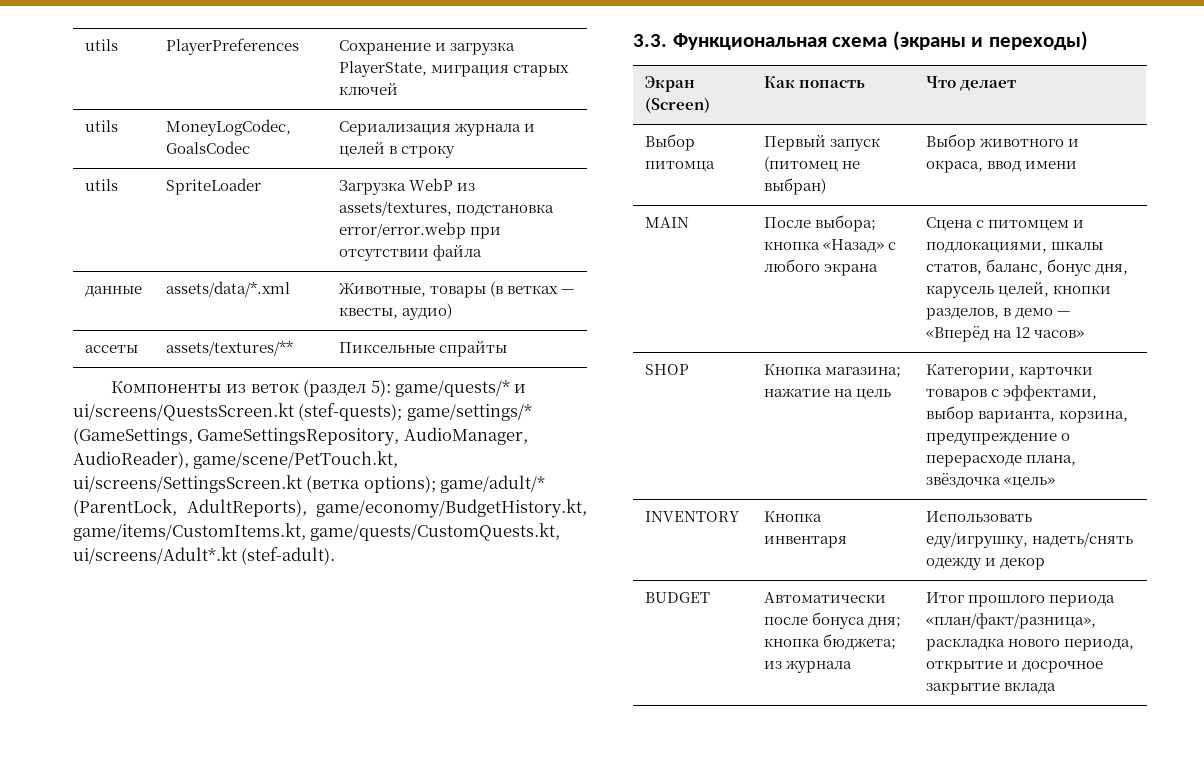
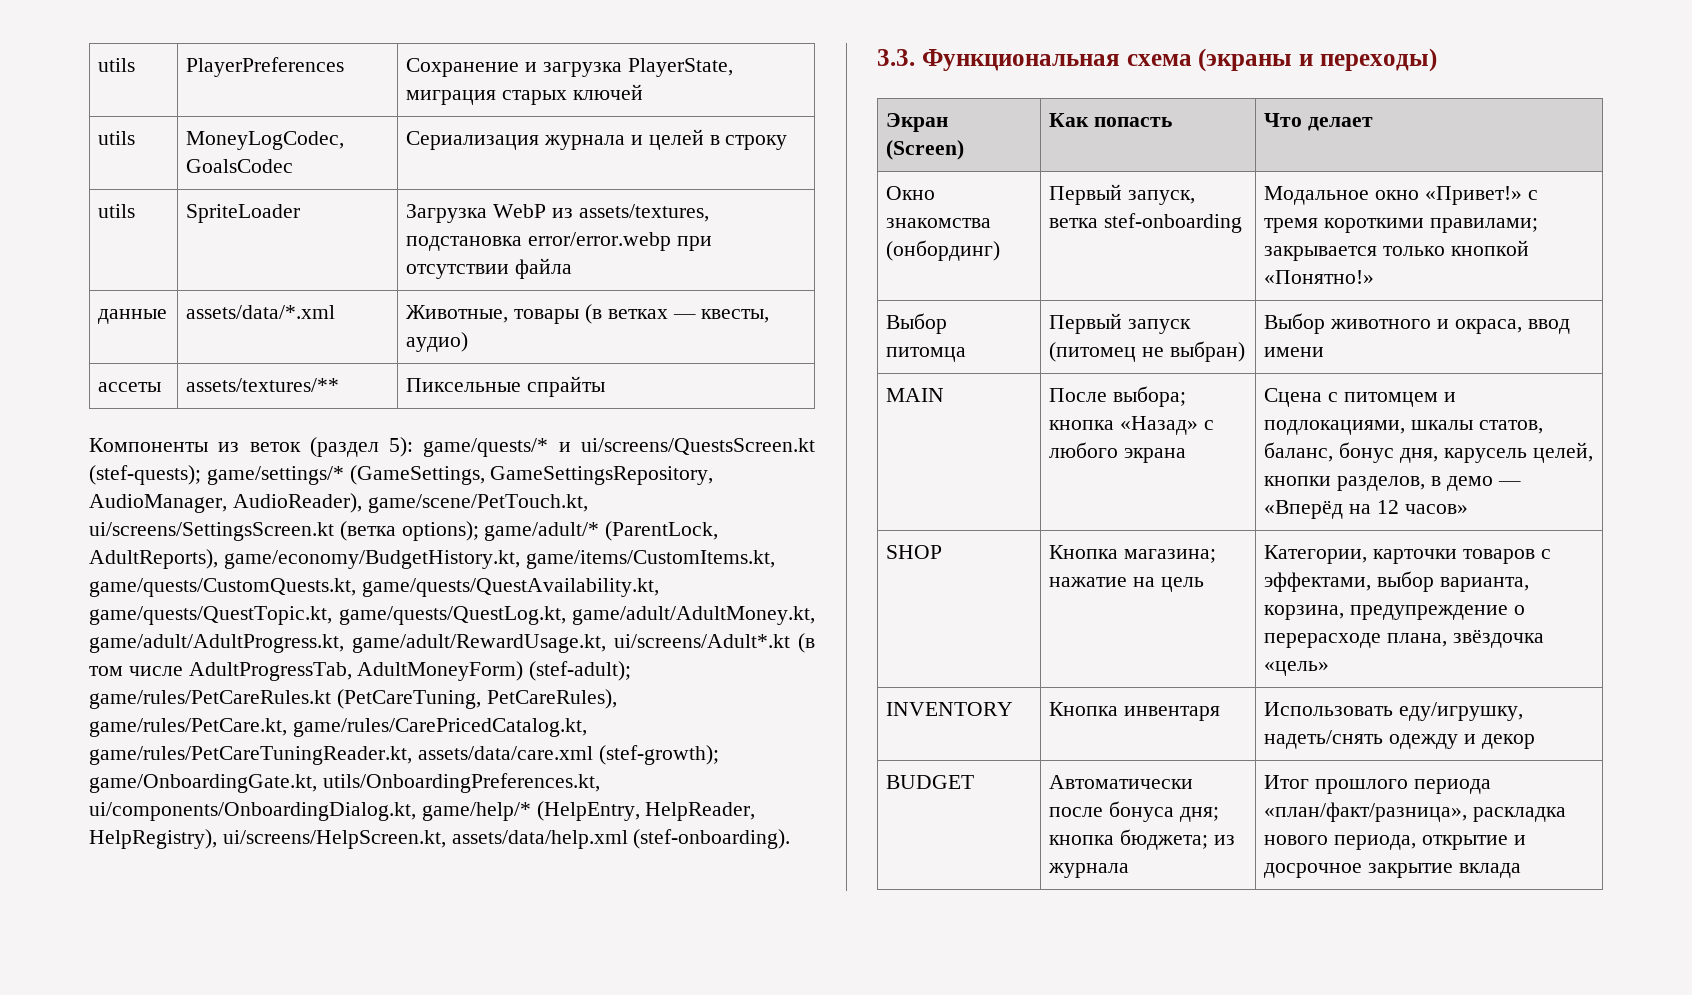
- Компоненты из веток (раздел 5): game/quests/* и ui/screens/QuestsScreen.kt (stef-quests); game/settings/* (GameSettings, GameSettingsRepository, AudioManager, AudioReader), game/scene/PetTouch.kt, ui/screens/SettingsScreen.kt (ветка options); game/adult/* (ParentLock, AdultReports), game/economy/BudgetHistory.kt, game/items/CustomItems.kt, game/quests/CustomQuests.kt, ui/screens/Adult*.kt (stef-adult).
+ Компоненты из веток (раздел 5): game/quests/* и ui/screens/QuestsScreen.kt (stef-quests); game/settings/* (GameSettings, GameSettingsRepository, AudioManager, AudioReader), game/scene/PetTouch.kt, ui/screens/SettingsScreen.kt (ветка options); game/adult/* (ParentLock, AdultReports), game/economy/BudgetHistory.kt, game/items/CustomItems.kt, game/quests/CustomQuests.kt, game/quests/QuestAvailability.kt, game/quests/QuestTopic.kt, game/quests/QuestLog.kt, game/adult/AdultMoney.kt, game/adult/AdultProgress.kt, game/adult/RewardUsage.kt, ui/screens/Adult*.kt (в том числе AdultProgressTab, AdultMoneyForm) (stef-adult); game/rules/PetCareRules.kt (PetCareTuning, PetCareRules), game/rules/PetCare.kt, game/rules/CarePricedCatalog.kt, game/rules/PetCareTuningReader.kt, assets/data/care.xml (stef-growth); game/OnboardingGate.kt, utils/OnboardingPreferences.kt, ui/components/OnboardingDialog.kt, game/help/* (HelpEntry, HelpReader, HelpRegistry), ui/screens/HelpScreen.kt, assets/data/help.xml (stef-onboarding).
+ Окно знакомства (онбординг) | Первый запуск, ветка stef-onboarding | Модальное окно «Привет!» с тремя короткими правилами; закрывается только кнопкой «Понятно!»

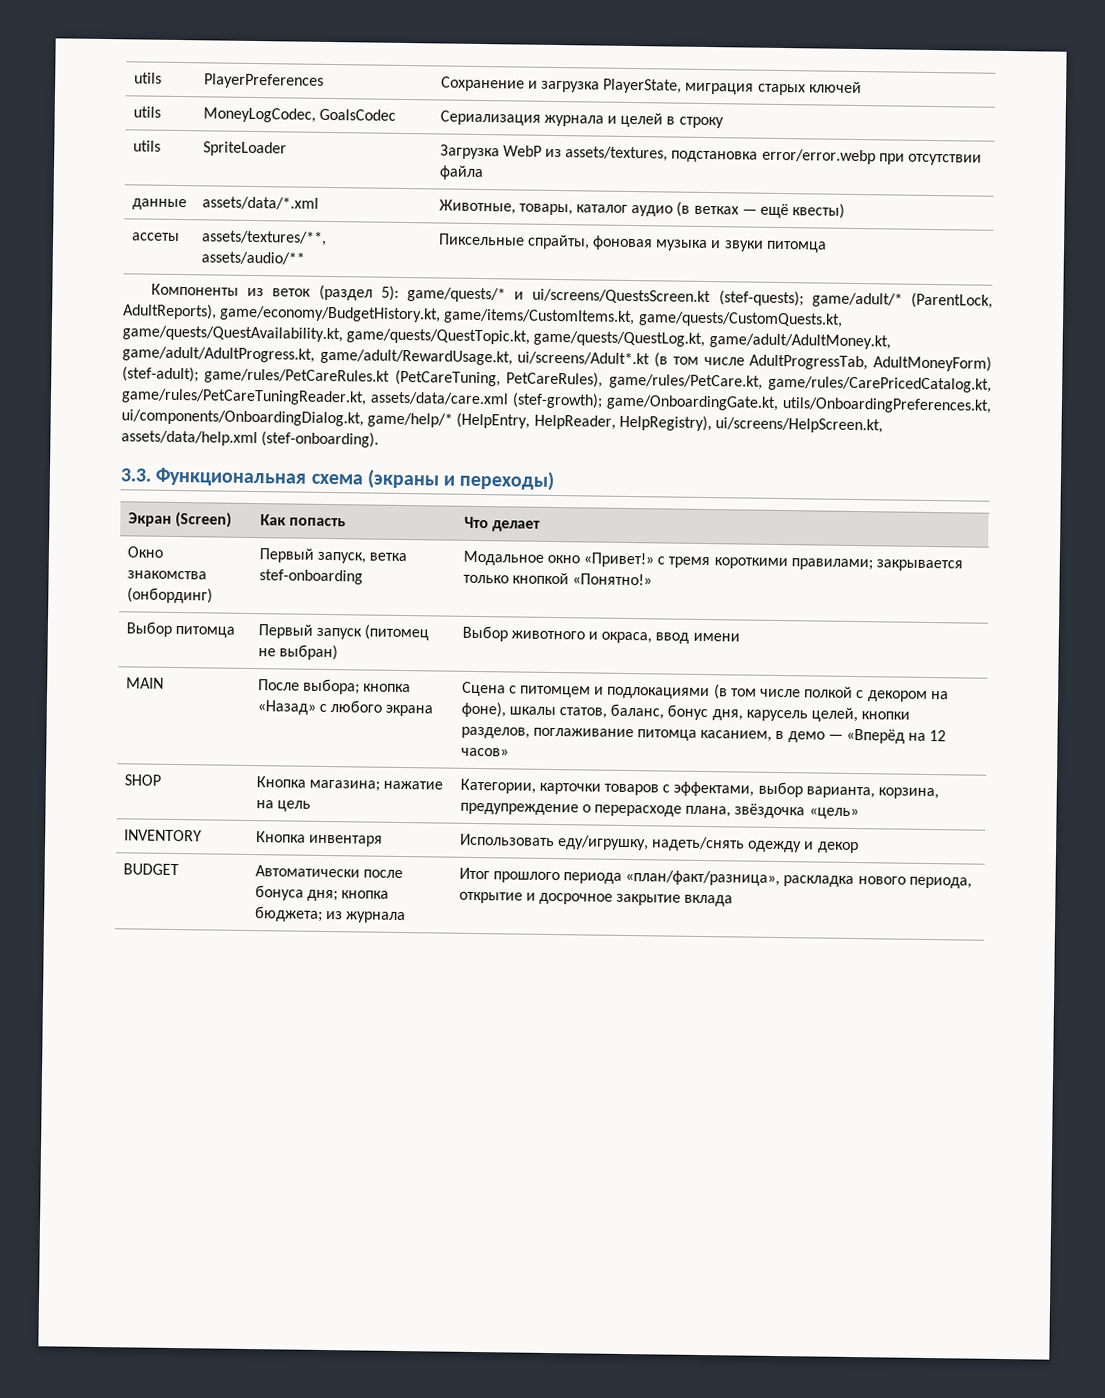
- данные | assets/data/*.xml | Животные, товары (в ветках — квесты, аудио)
+ данные | assets/data/*.xml | Животные, товары, каталог аудио (в ветках — ещё квесты)
- ассеты | assets/textures/** | Пиксельные спрайты
+ ассеты | assets/textures/**, assets/audio/** | Пиксельные спрайты, фоновая музыка и звуки питомца
- Компоненты из веток (раздел 5): game/quests/* и ui/screens/QuestsScreen.kt (stef-quests); game/settings/* (GameSettings, GameSettingsRepository, AudioManager, AudioReader), game/scene/PetTouch.kt, ui/screens/SettingsScreen.kt (ветка options); game/adult/* (ParentLock, AdultReports), game/economy/BudgetHistory.kt, game/items/CustomItems.kt, game/quests/CustomQuests.kt, game/quests/QuestAvailability.kt, game/quests/QuestTopic.kt, game/quests/QuestLog.kt, game/adult/AdultMoney.kt, game/adult/AdultProgress.kt, game/adult/RewardUsage.kt, ui/screens/Adult*.kt (в том числе AdultProgressTab, AdultMoneyForm) (stef-adult); game/rules/PetCareRules.kt (PetCareTuning, PetCareRules), game/rules/PetCare.kt, game/rules/CarePricedCatalog.kt, game/rules/PetCareTuningReader.kt, assets/data/care.xml (stef-growth); game/OnboardingGate.kt, utils/OnboardingPreferences.kt, ui/components/OnboardingDialog.kt, game/help/* (HelpEntry, HelpReader, HelpRegistry), ui/screens/HelpScreen.kt, assets/data/help.xml (stef-onboarding).
+ Компоненты из веток (раздел 5): game/quests/* и ui/screens/QuestsScreen.kt (stef-quests); game/adult/* (ParentLock, AdultReports), game/economy/BudgetHistory.kt, game/items/CustomItems.kt, game/quests/CustomQuests.kt, game/quests/QuestAvailability.kt, game/quests/QuestTopic.kt, game/quests/QuestLog.kt, game/adult/AdultMoney.kt, game/adult/AdultProgress.kt, game/adult/RewardUsage.kt, ui/screens/Adult*.kt (в том числе AdultProgressTab, AdultMoneyForm) (stef-adult); game/rules/PetCareRules.kt (PetCareTuning, PetCareRules), game/rules/PetCare.kt, game/rules/CarePricedCatalog.kt, game/rules/PetCareTuningReader.kt, assets/data/care.xml (stef-growth); game/OnboardingGate.kt, utils/OnboardingPreferences.kt, ui/components/OnboardingDialog.kt, game/help/* (HelpEntry, HelpReader, HelpRegistry), ui/screens/HelpScreen.kt, assets/data/help.xml (stef-onboarding).
- MAIN | После выбора; кнопка «Назад» с любого экрана | Сцена с питомцем и подлокациями, шкалы статов, баланс, бонус дня, карусель целей, кнопки разделов, в демо — «Вперёд на 12 часов»
+ MAIN | После выбора; кнопка «Назад» с любого экрана | Сцена с питомцем и подлокациями (в том числе полкой с декором на фоне), шкалы статов, баланс, бонус дня, карусель целей, кнопки разделов, поглаживание питомца касанием, в демо — «Вперёд на 12 часов»

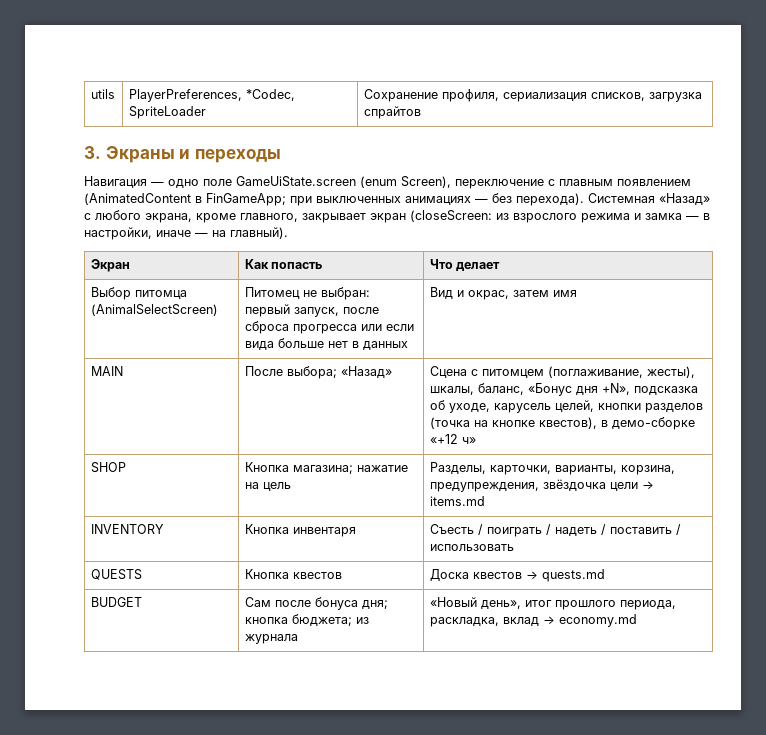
- utils | PlayerPreferences | Сохранение и загрузка PlayerState, миграция старых ключей
- utils | MoneyLogCodec, GoalsCodec | Сериализация журнала и целей в строку
- utils | SpriteLoader | Загрузка WebP из assets/textures, подстановка error/error.webp при отсутствии файла
- данные | assets/data/*.xml | Животные, товары, каталог аудио (в ветках — ещё квесты)
- ассеты | assets/textures/**, assets/audio/** | Пиксельные спрайты, фоновая музыка и звуки питомца
- Компоненты из веток (раздел 5): game/quests/* и ui/screens/QuestsScreen.kt (stef-quests); game/adult/* (ParentLock, AdultReports), game/economy/BudgetHistory.kt, game/items/CustomItems.kt, game/quests/CustomQuests.kt, game/quests/QuestAvailability.kt, game/quests/QuestTopic.kt, game/quests/QuestLog.kt, game/adult/AdultMoney.kt, game/adult/AdultProgress.kt, game/adult/RewardUsage.kt, ui/screens/Adult*.kt (в том числе AdultProgressTab, AdultMoneyForm) (stef-adult); game/rules/PetCareRules.kt (PetCareTuning, PetCareRules), game/rules/PetCare.kt, game/rules/CarePricedCatalog.kt, game/rules/PetCareTuningReader.kt, assets/data/care.xml (stef-growth); game/OnboardingGate.kt, utils/OnboardingPreferences.kt, ui/components/OnboardingDialog.kt, game/help/* (HelpEntry, HelpReader, HelpRegistry), ui/screens/HelpScreen.kt, assets/data/help.xml (stef-onboarding).
- 3.3. Функциональная схема (экраны и переходы)
+ utils | PlayerPreferences, *Codec, SpriteLoader | Сохранение профиля, сериализация списков, загрузка спрайтов
+ 3. Экраны и переходы
+ Навигация — одно поле GameUiState.screen (enum Screen), переключение с плавным появлением (AnimatedContent в FinGameApp; при выключенных анимациях — без перехода). Системная «Назад» с любого экрана, кроме главного, закрывает экран (closeScreen: из взрослого режима и замка — в настройки, иначе — на главный).
- Экран (Screen) | Как попасть | Что делает
+ Экран | Как попасть | Что делает
- Окно знакомства (онбординг) | Первый запуск, ветка stef-onboarding | Модальное окно «Привет!» с тремя короткими правилами; закрывается только кнопкой «Понятно!»
- Выбор питомца | Первый запуск (питомец не выбран) | Выбор животного и окраса, ввод имени
+ Выбор питомца (AnimalSelectScreen) | Питомец не выбран: первый запуск, после сброса прогресса или если вида больше нет в данных | Вид и окрас, затем имя
- MAIN | После выбора; кнопка «Назад» с любого экрана | Сцена с питомцем и подлокациями (в том числе полкой с декором на фоне), шкалы статов, баланс, бонус дня, карусель целей, кнопки разделов, поглаживание питомца касанием, в демо — «Вперёд на 12 часов»
+ MAIN | После выбора; «Назад» | Сцена с питомцем (поглаживание, жесты), шкалы, баланс, «Бонус дня +N», подсказка об уходе, карусель целей, кнопки разделов (точка на кнопке квестов), в демо-сборке «+12 ч»
- SHOP | Кнопка магазина; нажатие на цель | Категории, карточки товаров с эффектами, выбор варианта, корзина, предупреждение о перерасходе плана, звёздочка «цель»
- INVENTORY | Кнопка инвентаря | Использовать еду/игрушку, надеть/снять одежду и декор
+ SHOP | Кнопка магазина; нажатие на цель | Разделы, карточки, варианты, корзина, предупреждения, звёздочка цели → items.md
+ INVENTORY | Кнопка инвентаря | Съесть / поиграть / надеть / поставить / использовать
+ QUESTS | Кнопка квестов | Доска квестов → quests.md
- BUDGET | Автоматически после бонуса дня; кнопка бюджета; из журнала | Итог прошлого периода «план/факт/разница», раскладка нового периода, открытие и досрочное закрытие вклада
+ BUDGET | Сам после бонуса дня; кнопка бюджета; из журнала | «Новый день», итог прошлого периода, раскладка, вклад → economy.md

